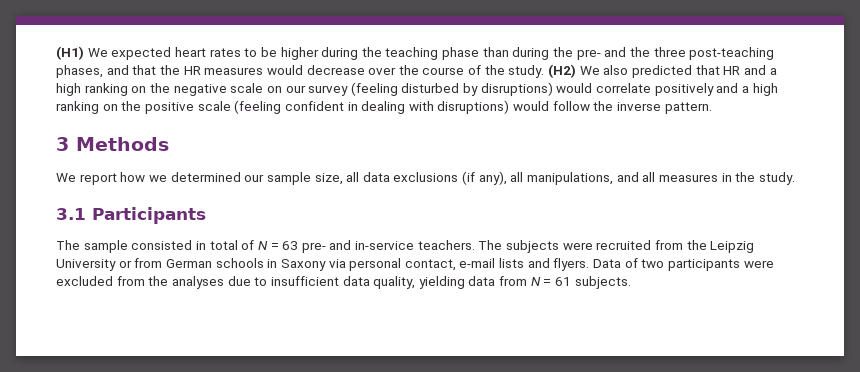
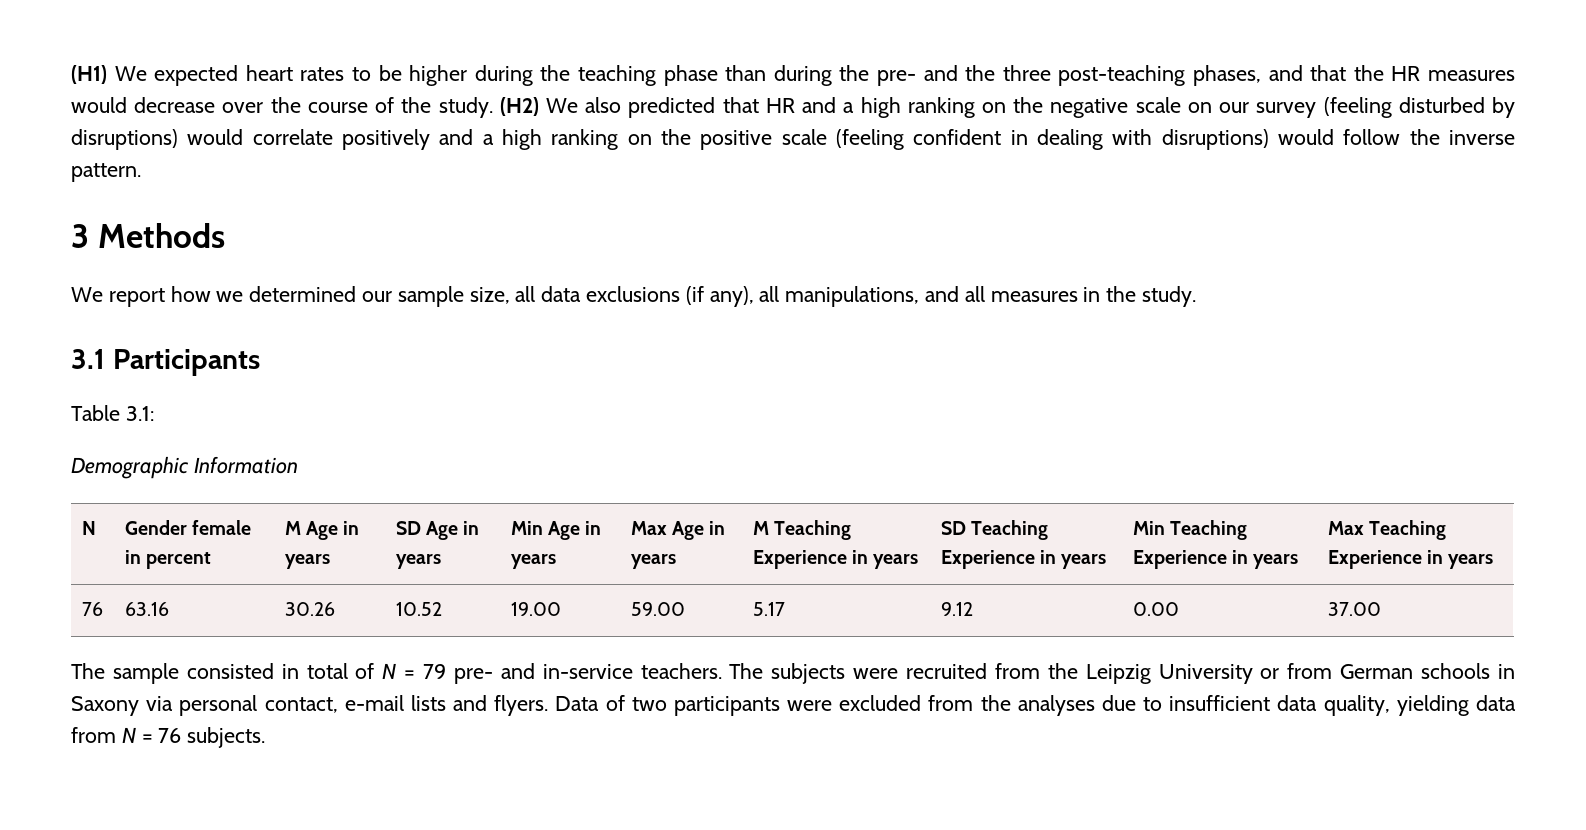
+ Table 3.1:
+ Demographic Information
+ N | Gender female in percent | M Age in years | SD Age in years | Min Age in years | Max Age in years | M Teaching Experience in years | SD Teaching Experience in years | Min Teaching Experience in years | Max Teaching Experience in years
+ 76 | 63.16 | 30.26 | 10.52 | 19.00 | 59.00 | 5.17 | 9.12 | 0.00 | 37.00
- The sample consisted in total of N = 63 pre- and in-service teachers.
+ The sample consisted in total of N = 79 pre- and in-service teachers.
- Data of two participants were excluded from the analyses due to insufficient data quality, yielding data from N = 61 subjects.
+ Data of two participants were excluded from the analyses due to insufficient data quality, yielding data from N = 76 subjects.

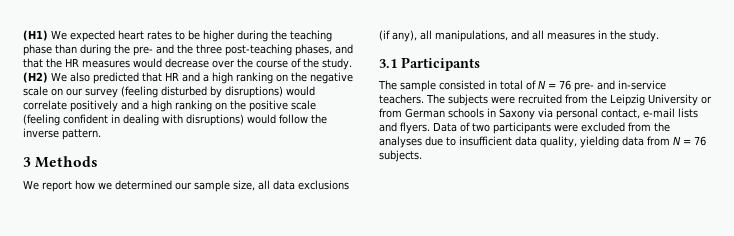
- Table 3.1:
- Demographic Information
- N | Gender female in percent | M Age in years | SD Age in years | Min Age in years | Max Age in years | M Teaching Experience in years | SD Teaching Experience in years | Min Teaching Experience in years | Max Teaching Experience in years
- 76 | 63.16 | 30.26 | 10.52 | 19.00 | 59.00 | 5.17 | 9.12 | 0.00 | 37.00
- The sample consisted in total of N = 79 pre- and in-service teachers.
+ The sample consisted in total of N = 76 pre- and in-service teachers.

